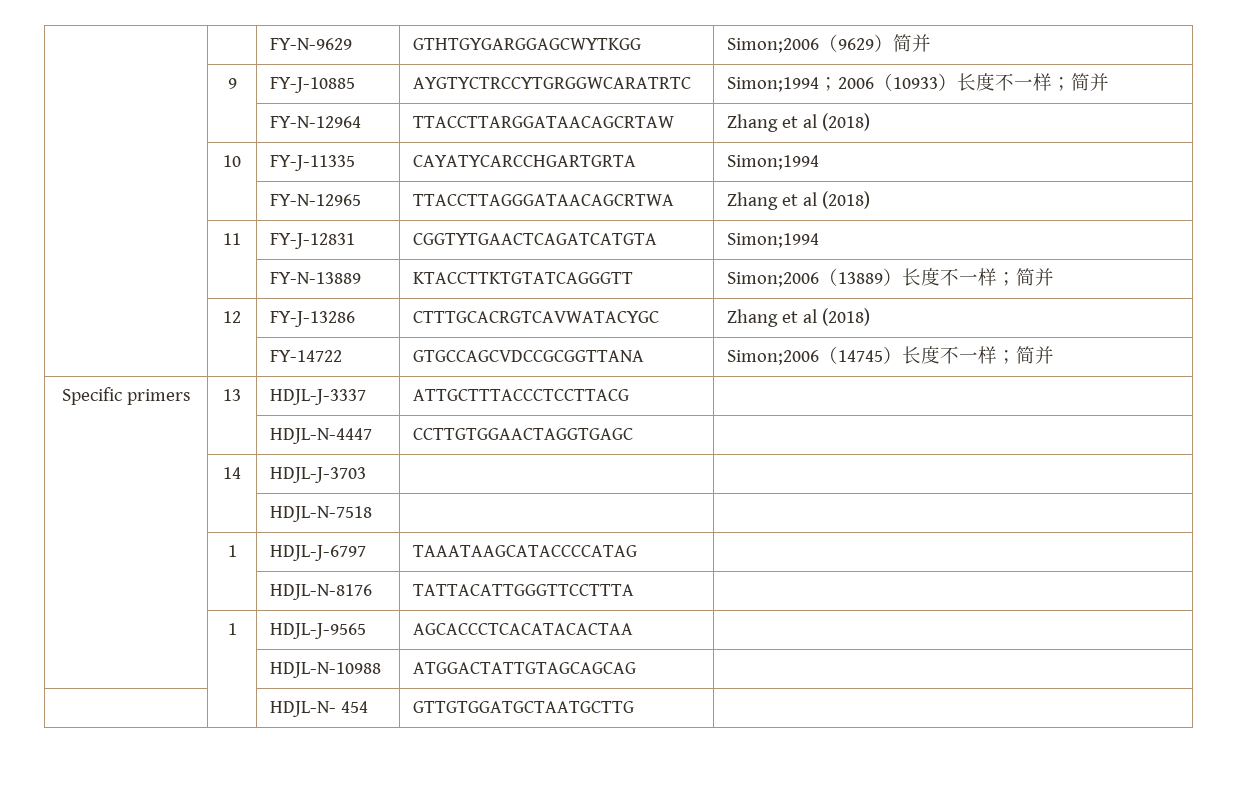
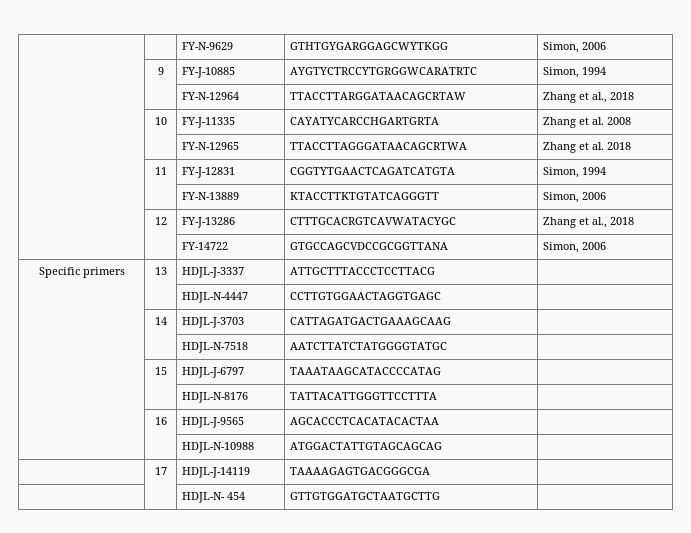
- | | FY-N-9629 | GTHTGYGARGGAGCWYTKGG | Simon;2006（9629）简并
+ | | FY-N-9629 | GTHTGYGARGGAGCWYTKGG | Simon, 2006
- | 9 | FY-J-10885 | AYGTYCTRCCYTGRGGWCARATRTC | Simon;1994；2006（10933）长度不一样；简并
+ | 9 | FY-J-10885 | AYGTYCTRCCYTGRGGWCARATRTC | Simon, 1994
- | | FY-N-12964 | TTACCTTARGGATAACAGCRTAW | Zhang et al (2018)
+ | | FY-N-12964 | TTACCTTARGGATAACAGCRTAW | Zhang et al., 2018
- | 10 | FY-J-11335 | CAYATYCARCCHGARTGRTA | Simon;1994
+ | 10 | FY-J-11335 | CAYATYCARCCHGARTGRTA | Zhang et al. 2008
- | | FY-N-12965 | TTACCTTAGGGATAACAGCRTWA | Zhang et al (2018)
+ | | FY-N-12965 | TTACCTTAGGGATAACAGCRTWA | Zhang et al. 2018
- | 11 | FY-J-12831 | CGGTYTGAACTCAGATCATGTA | Simon;1994
+ | 11 | FY-J-12831 | CGGTYTGAACTCAGATCATGTA | Simon, 1994
- | | FY-N-13889 | KTACCTTKTGTATCAGGGTT | Simon;2006（13889）长度不一样；简并
+ | | FY-N-13889 | KTACCTTKTGTATCAGGGTT | Simon, 2006
- | 12 | FY-J-13286 | CTTTGCACRGTCAVWATACYGC | Zhang et al (2018)
+ | 12 | FY-J-13286 | CTTTGCACRGTCAVWATACYGC | Zhang et al., 2018
- | | FY-14722 | GTGCCAGCVDCCGCGGTTANA | Simon;2006（14745）长度不一样；简并
+ | | FY-14722 | GTGCCAGCVDCCGCGGTTANA | Simon, 2006
- | 14 | HDJL-J-3703 | |
+ | 14 | HDJL-J-3703 | CATTAGATGACTGAAAGCAAG |
- | | HDJL-N-7518 | |
- | 1 | HDJL-J-6797 | TAAATAAGCATACCCCATAG |
+ | | HDJL-N-7518 | AATCTTATCTATGGGGTATGC |
+ | 15 | HDJL-J-6797 | TAAATAAGCATACCCCATAG |
- | 1 | HDJL-J-9565 | AGCACCCTCACATACACTAA |
+ | 16 | HDJL-J-9565 | AGCACCCTCACATACACTAA |
+ | 17 | HDJL-J-14119 | TAAAAGAGTGACGGGCGA |

